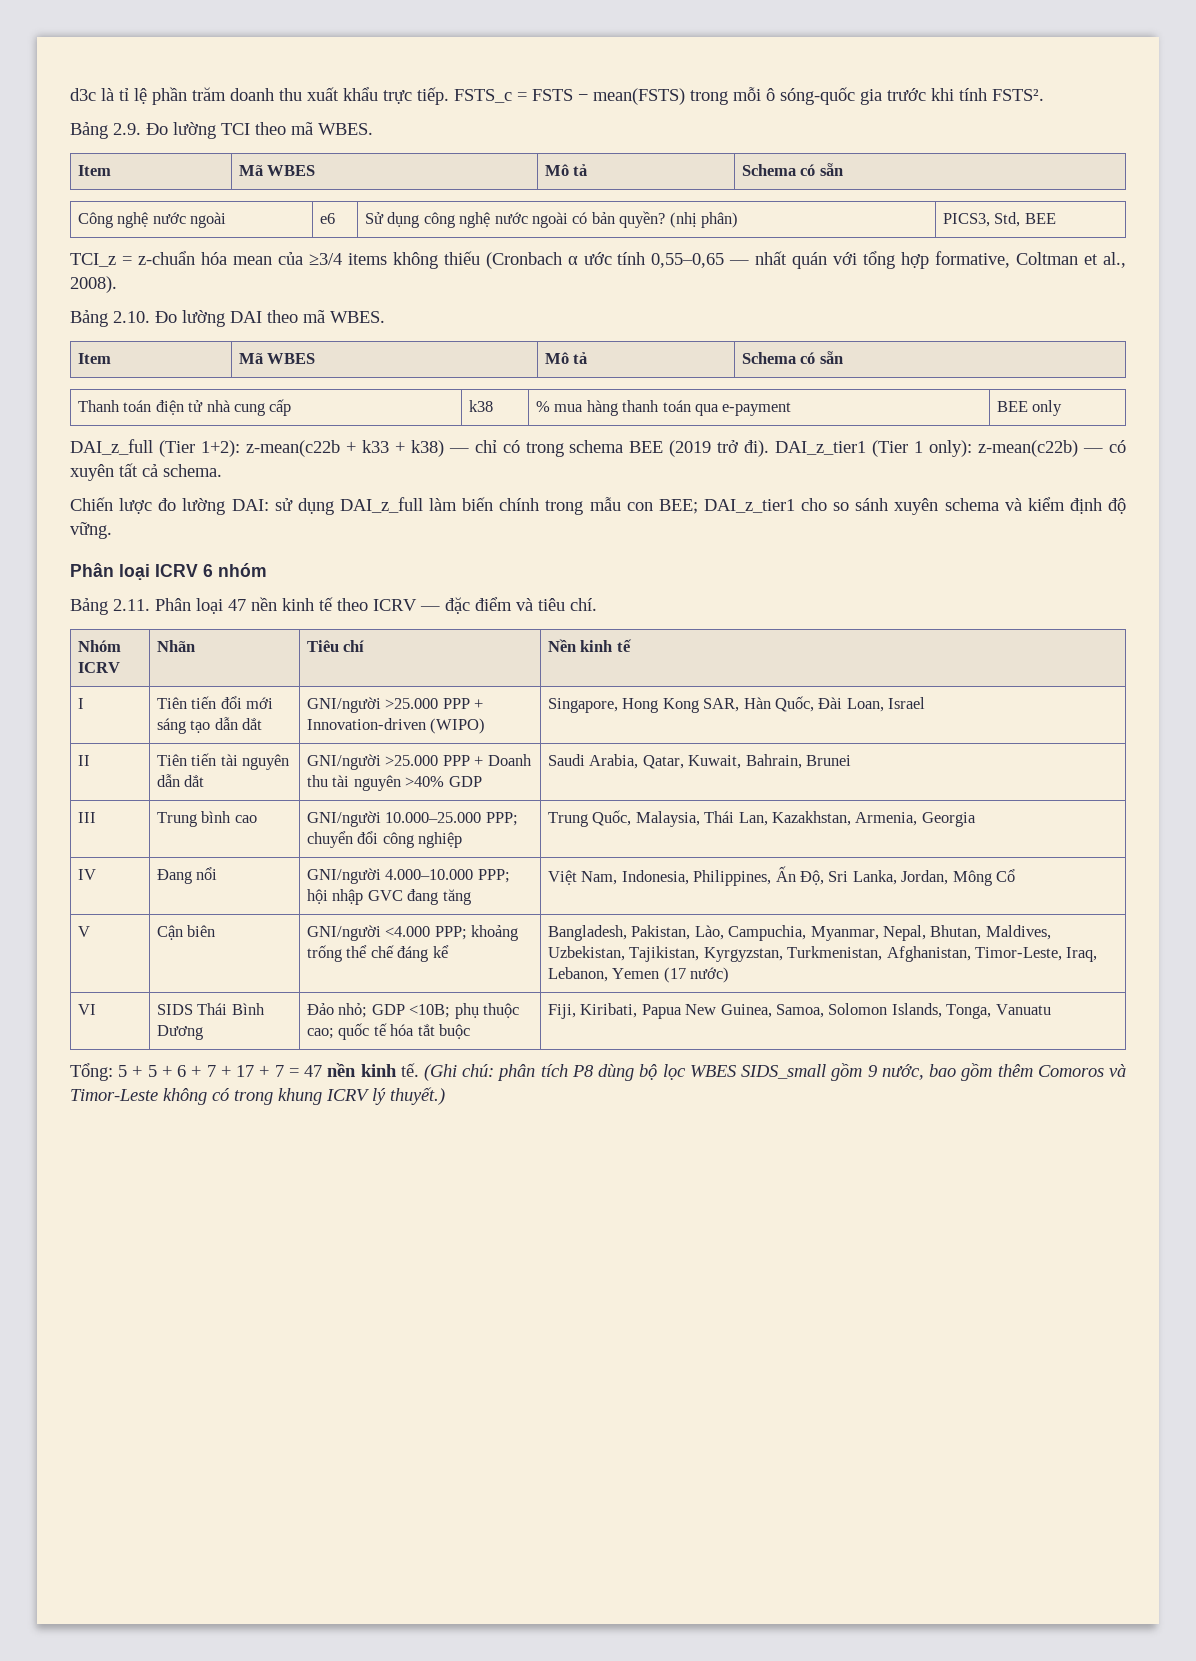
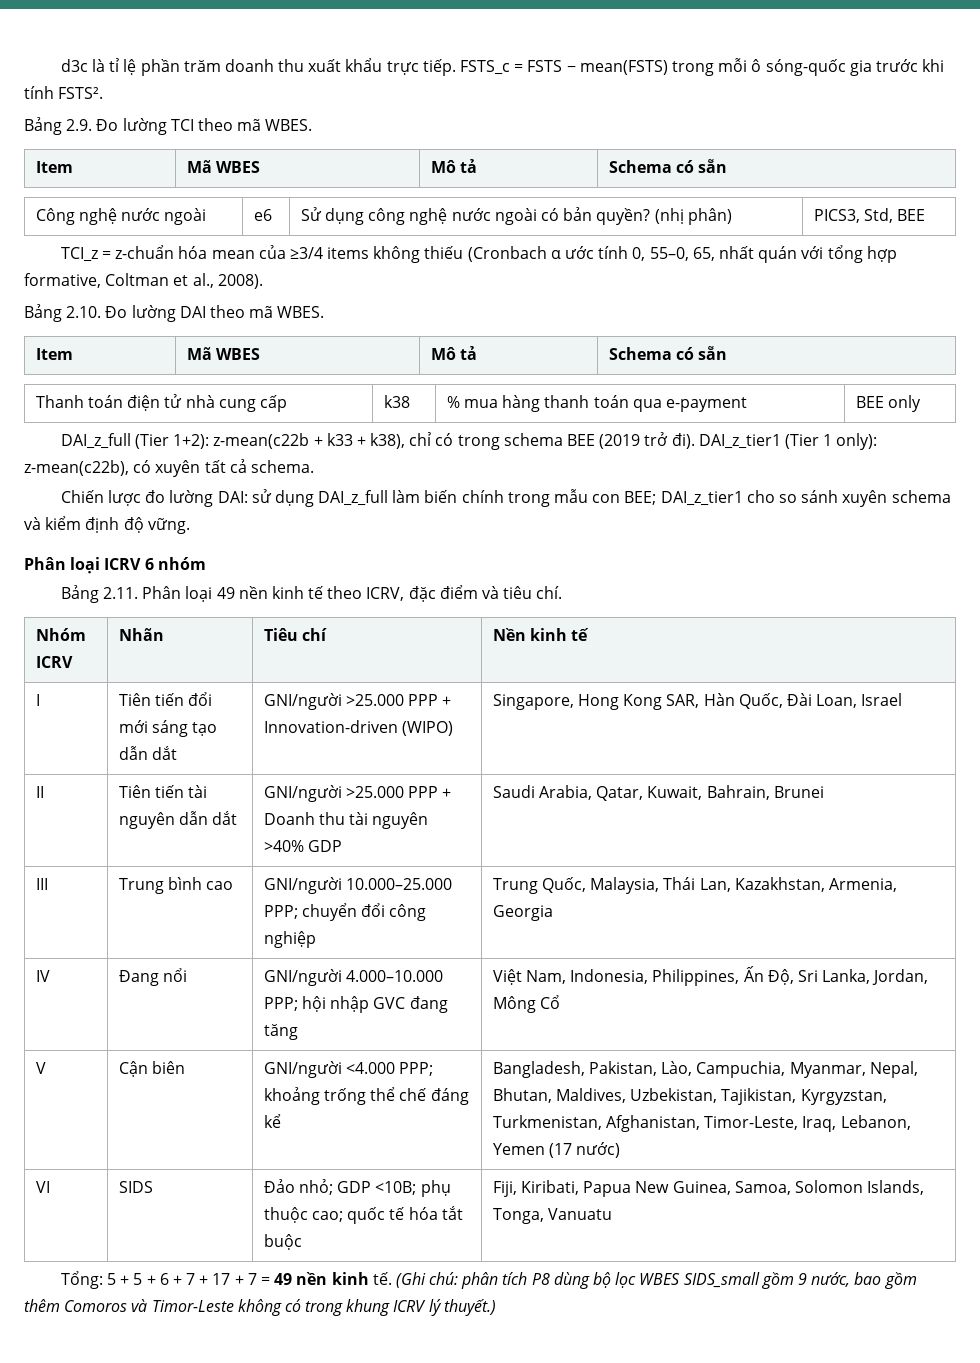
- TCI_z = z-chuẩn hóa mean của ≥3/4 items không thiếu (Cronbach α ước tính 0,55–0,65 — nhất quán với tổng hợp formative, Coltman et al., 2008).
+ TCI_z = z-chuẩn hóa mean của ≥3/4 items không thiếu (Cronbach α ước tính 0, 55–0, 65, nhất quán với tổng hợp formative, Coltman et al., 2008).
- DAI_z_full (Tier 1+2): z-mean(c22b + k33 + k38) — chỉ có trong schema BEE (2019 trở đi).
+ DAI_z_full (Tier 1+2): z-mean(c22b + k33 + k38), chỉ có trong schema BEE (2019 trở đi).
- DAI_z_tier1 (Tier 1 only): z-mean(c22b) — có xuyên tất cả schema.
+ DAI_z_tier1 (Tier 1 only): z-mean(c22b), có xuyên tất cả schema.
- Bảng 2.11. Phân loại 47 nền kinh tế theo ICRV — đặc điểm và tiêu chí.
+ Bảng 2.11. Phân loại 49 nền kinh tế theo ICRV, đặc điểm và tiêu chí.
- VI | SIDS Thái Bình Dương | Đảo nhỏ; GDP <10B; phụ thuộc cao; quốc tế hóa tắt buộc | Fiji, Kiribati, Papua New Guinea, Samoa, Solomon Islands, Tonga, Vanuatu
+ VI | SIDS | Đảo nhỏ; GDP <10B; phụ thuộc cao; quốc tế hóa tắt buộc | Fiji, Kiribati, Papua New Guinea, Samoa, Solomon Islands, Tonga, Vanuatu
- Tổng: 5 + 5 + 6 + 7 + 17 + 7 = 47 nền kinh tế.
+ Tổng: 5 + 5 + 6 + 7 + 17 + 7 = 49 nền kinh tế.

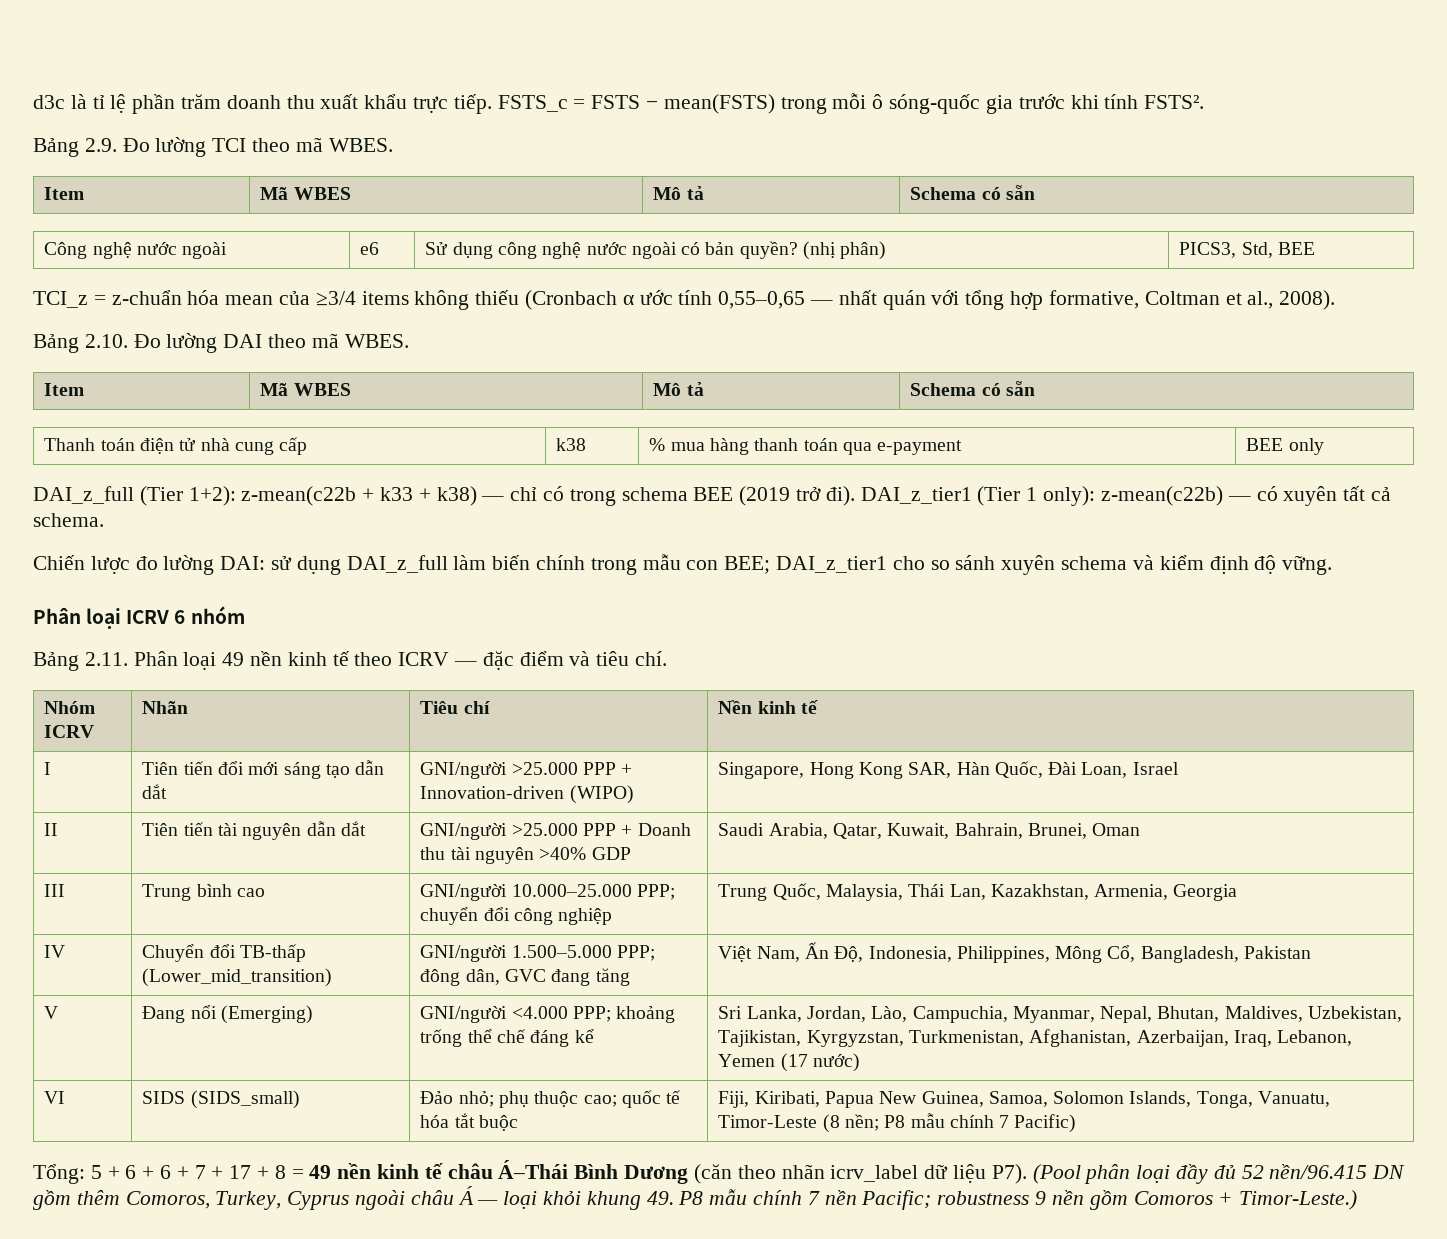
- TCI_z = z-chuẩn hóa mean của ≥3/4 items không thiếu (Cronbach α ước tính 0, 55–0, 65, nhất quán với tổng hợp formative, Coltman et al., 2008).
+ TCI_z = z-chuẩn hóa mean của ≥3/4 items không thiếu (Cronbach α ước tính 0,55–0,65 — nhất quán với tổng hợp formative, Coltman et al., 2008).
- DAI_z_full (Tier 1+2): z-mean(c22b + k33 + k38), chỉ có trong schema BEE (2019 trở đi).
+ DAI_z_full (Tier 1+2): z-mean(c22b + k33 + k38) — chỉ có trong schema BEE (2019 trở đi).
- DAI_z_tier1 (Tier 1 only): z-mean(c22b), có xuyên tất cả schema.
+ DAI_z_tier1 (Tier 1 only): z-mean(c22b) — có xuyên tất cả schema.
- Bảng 2.11. Phân loại 49 nền kinh tế theo ICRV, đặc điểm và tiêu chí.
+ Bảng 2.11. Phân loại 49 nền kinh tế theo ICRV — đặc điểm và tiêu chí.
- II | Tiên tiến tài nguyên dẫn dắt | GNI/người >25.000 PPP + Doanh thu tài nguyên >40% GDP | Saudi Arabia, Qatar, Kuwait, Bahrain, Brunei
+ II | Tiên tiến tài nguyên dẫn dắt | GNI/người >25.000 PPP + Doanh thu tài nguyên >40% GDP | Saudi Arabia, Qatar, Kuwait, Bahrain, Brunei, Oman
- IV | Đang nổi | GNI/người 4.000–10.000 PPP; hội nhập GVC đang tăng | Việt Nam, Indonesia, Philippines, Ấn Độ, Sri Lanka, Jordan, Mông Cổ
- V | Cận biên | GNI/người <4.000 PPP; khoảng trống thể chế đáng kể | Bangladesh, Pakistan, Lào, Campuchia, Myanmar, Nepal, Bhutan, Maldives, Uzbekistan, Tajikistan, Kyrgyzstan, Turkmenistan, Afghanistan, Timor-Leste, Iraq, Lebanon, Yemen (17 nước)
+ IV | Chuyển đổi TB-thấp (Lower_mid_transition) | GNI/người 1.500–5.000 PPP; đông dân, GVC đang tăng | Việt Nam, Ấn Độ, Indonesia, Philippines, Mông Cổ, Bangladesh, Pakistan
+ V | Đang nổi (Emerging) | GNI/người <4.000 PPP; khoảng trống thể chế đáng kể | Sri Lanka, Jordan, Lào, Campuchia, Myanmar, Nepal, Bhutan, Maldives, Uzbekistan, Tajikistan, Kyrgyzstan, Turkmenistan, Afghanistan, Azerbaijan, Iraq, Lebanon, Yemen (17 nước)
- VI | SIDS | Đảo nhỏ; GDP <10B; phụ thuộc cao; quốc tế hóa tắt buộc | Fiji, Kiribati, Papua New Guinea, Samoa, Solomon Islands, Tonga, Vanuatu
+ VI | SIDS (SIDS_small) | Đảo nhỏ; phụ thuộc cao; quốc tế hóa tắt buộc | Fiji, Kiribati, Papua New Guinea, Samoa, Solomon Islands, Tonga, Vanuatu, Timor-Leste (8 nền; P8 mẫu chính 7 Pacific)
- Tổng: 5 + 5 + 6 + 7 + 17 + 7 = 49 nền kinh tế. (Ghi chú: phân tích P8 dùng bộ lọc WBES SIDS_small gồm 9 nước, bao gồm thêm Comoros và Timor-Leste không có trong khung ICRV lý thuyết.)
+ Tổng: 5 + 6 + 6 + 7 + 17 + 8 = 49 nền kinh tế châu Á–Thái Bình Dương (căn theo nhãn icrv_label dữ liệu P7). (Pool phân loại đầy đủ 52 nền/96.415 DN gồm thêm Comoros, Turkey, Cyprus ngoài châu Á — loại khỏi khung 49. P8 mẫu chính 7 nền Pacific; robustness 9 nền gồm Comoros + Timor-Leste.)

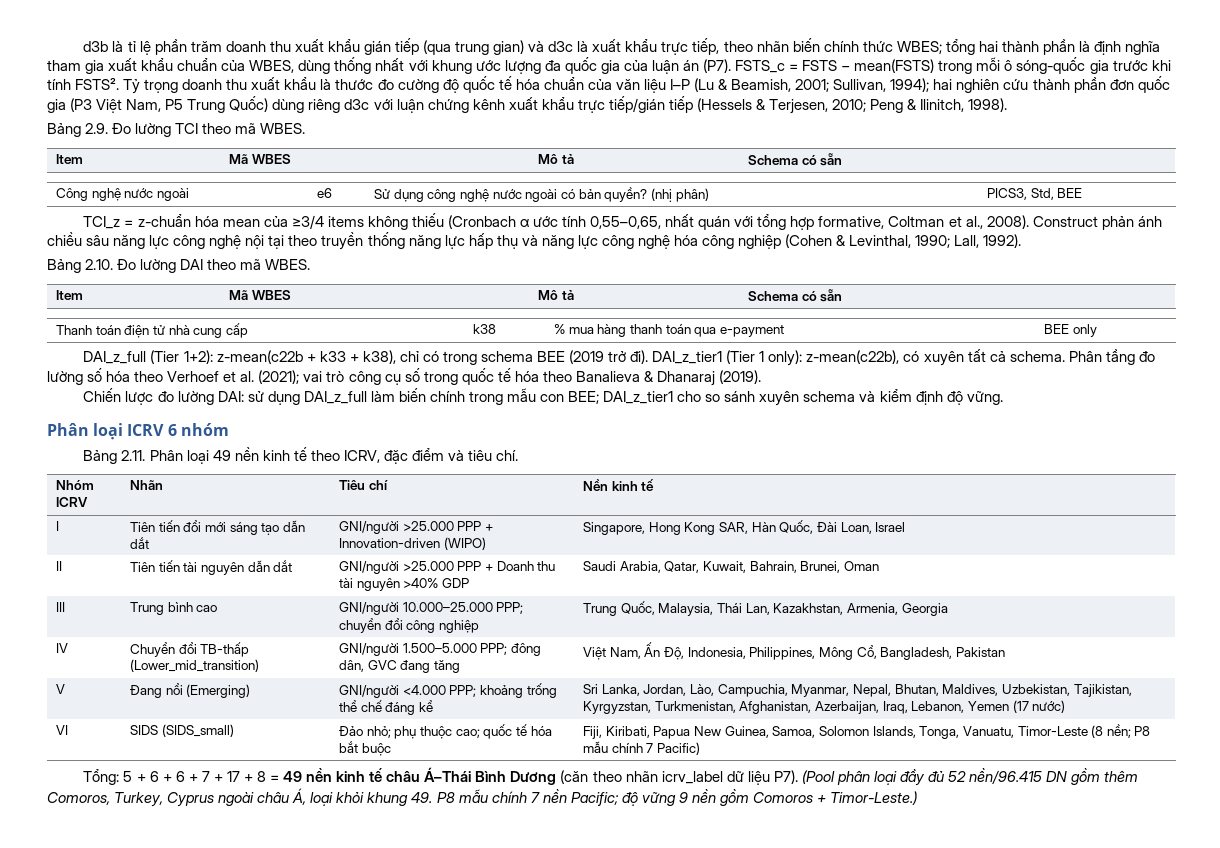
- d3c là tỉ lệ phần trăm doanh thu xuất khẩu trực tiếp. FSTS_c = FSTS − mean(FSTS) trong mỗi ô sóng-quốc gia trước khi tính FSTS².
+ d3b là tỉ lệ phần trăm doanh thu xuất khẩu gián tiếp (qua trung gian) và d3c là xuất khẩu trực tiếp, theo nhãn biến chính thức WBES; tổng hai thành phần là định nghĩa tham gia xuất khẩu chuẩn của WBES, dùng thống nhất với khung ước lượng đa quốc gia của luận án (P7). FSTS_c = FSTS − mean(FSTS) trong mỗi ô sóng-quốc gia trước khi tính FSTS². Tỷ trọng doanh thu xuất khẩu là thước đo cường độ quốc tế hóa chuẩn của văn liệu I–P (Lu & Beamish, 2001; Sullivan, 1994); hai nghiên cứu thành phần đơn quốc gia (P3 Việt Nam, P5 Trung Quốc) dùng riêng d3c với luận chứng kênh xuất khẩu trực tiếp/gián tiếp (Hessels & Terjesen, 2010; Peng & Ilinitch, 1998).
- TCI_z = z-chuẩn hóa mean của ≥3/4 items không thiếu (Cronbach α ước tính 0,55–0,65 — nhất quán với tổng hợp formative, Coltman et al., 2008).
+ TCI_z = z-chuẩn hóa mean của ≥3/4 items không thiếu (Cronbach α ước tính 0,55–0,65, nhất quán với tổng hợp formative, Coltman et al., 2008). Construct phản ánh chiều sâu năng lực công nghệ nội tại theo truyền thống năng lực hấp thụ và năng lực công nghệ hóa công nghiệp (Cohen & Levinthal, 1990; Lall, 1992).
- DAI_z_full (Tier 1+2): z-mean(c22b + k33 + k38) — chỉ có trong schema BEE (2019 trở đi).
+ DAI_z_full (Tier 1+2): z-mean(c22b + k33 + k38), chỉ có trong schema BEE (2019 trở đi).
- DAI_z_tier1 (Tier 1 only): z-mean(c22b) — có xuyên tất cả schema.
+ DAI_z_tier1 (Tier 1 only): z-mean(c22b), có xuyên tất cả schema. Phân tầng đo lường số hóa theo Verhoef et al. (2021); vai trò công cụ số trong quốc tế hóa theo Banalieva & Dhanaraj (2019).
- Bảng 2.11. Phân loại 49 nền kinh tế theo ICRV — đặc điểm và tiêu chí.
+ Bảng 2.11. Phân loại 49 nền kinh tế theo ICRV, đặc điểm và tiêu chí.
- VI | SIDS (SIDS_small) | Đảo nhỏ; phụ thuộc cao; quốc tế hóa tắt buộc | Fiji, Kiribati, Papua New Guinea, Samoa, Solomon Islands, Tonga, Vanuatu, Timor-Leste (8 nền; P8 mẫu chính 7 Pacific)
+ VI | SIDS (SIDS_small) | Đảo nhỏ; phụ thuộc cao; quốc tế hóa bắt buộc | Fiji, Kiribati, Papua New Guinea, Samoa, Solomon Islands, Tonga, Vanuatu, Timor-Leste (8 nền; P8 mẫu chính 7 Pacific)
- Tổng: 5 + 6 + 6 + 7 + 17 + 8 = 49 nền kinh tế châu Á–Thái Bình Dương (căn theo nhãn icrv_label dữ liệu P7). (Pool phân loại đầy đủ 52 nền/96.415 DN gồm thêm Comoros, Turkey, Cyprus ngoài châu Á — loại khỏi khung 49. P8 mẫu chính 7 nền Pacific; robustness 9 nền gồm Comoros + Timor-Leste.)
+ Tổng: 5 + 6 + 6 + 7 + 17 + 8 = 49 nền kinh tế châu Á–Thái Bình Dương (căn theo nhãn icrv_label dữ liệu P7). (Pool phân loại đầy đủ 52 nền/96.415 DN gồm thêm Comoros, Turkey, Cyprus ngoài châu Á, loại khỏi khung 49. P8 mẫu chính 7 nền Pacific; độ vững 9 nền gồm Comoros + Timor-Leste.)

